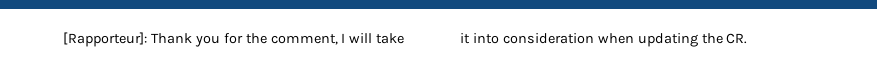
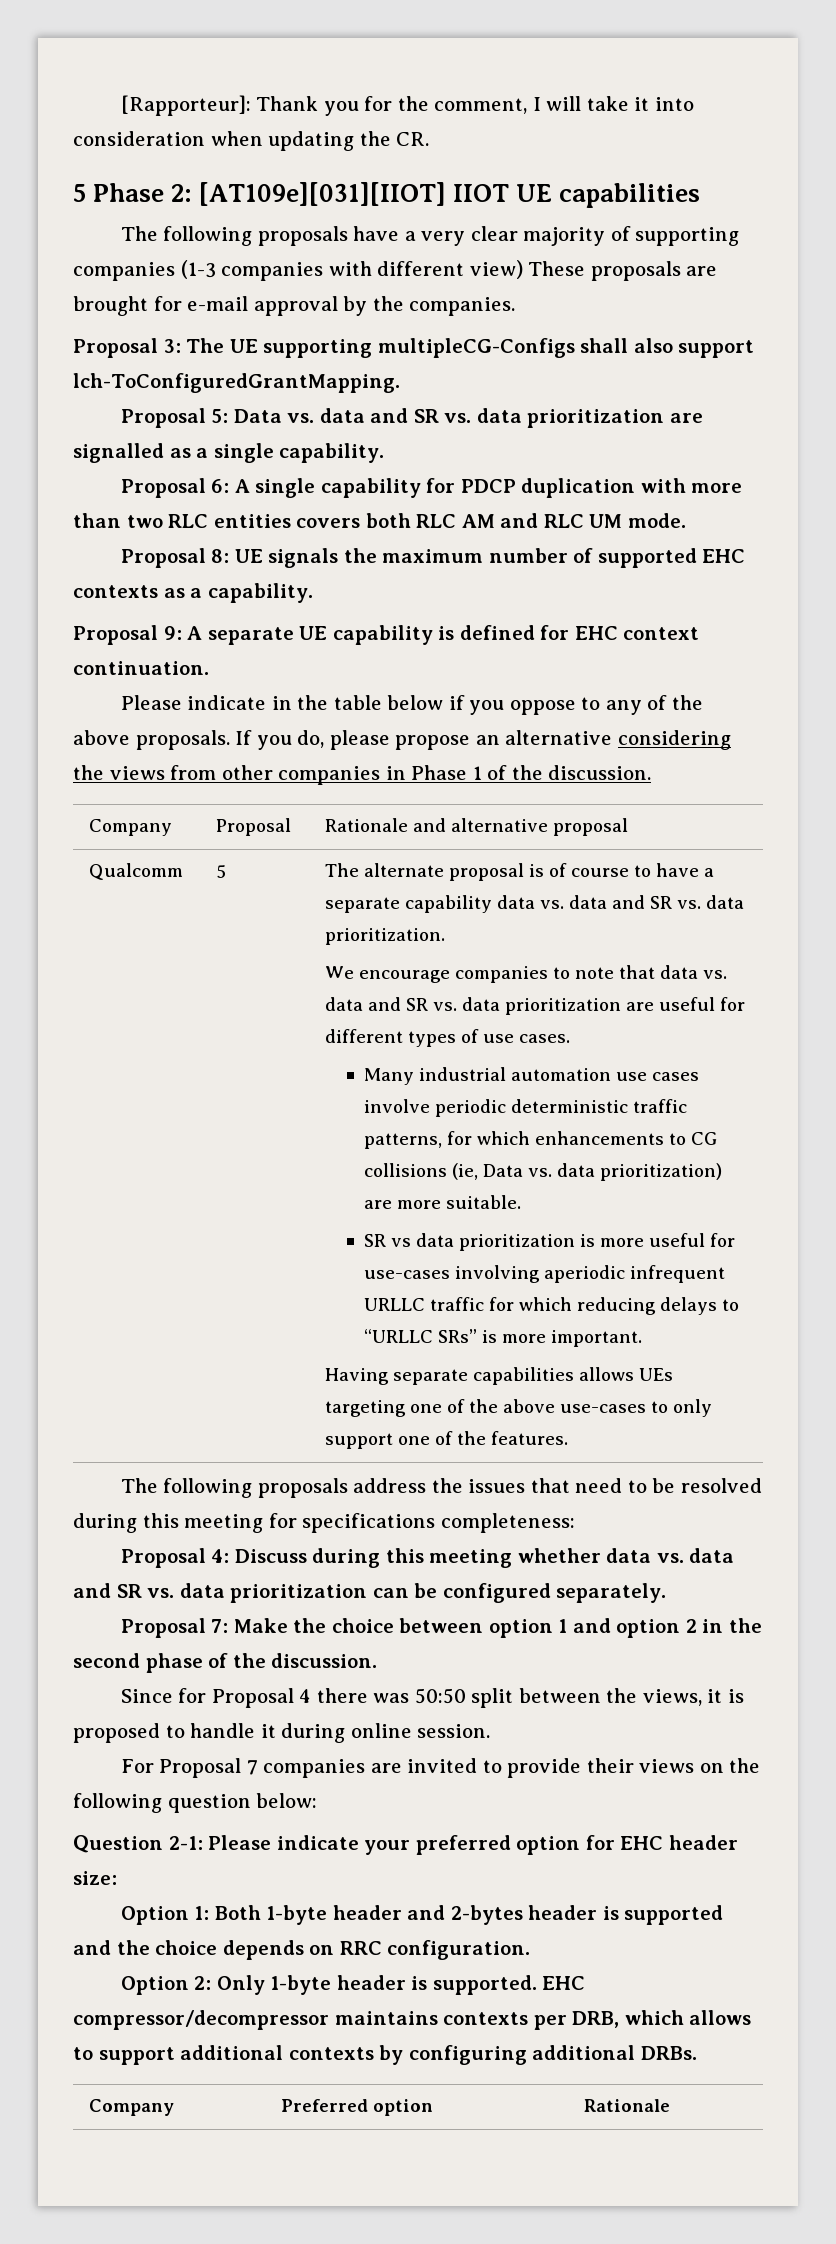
+ 5 Phase 2: [AT109e][031][IIOT] IIOT UE capabilities
+ The following proposals have a very clear majority of supporting companies (1-3 companies with different view) These proposals are brought for e-mail approval by the companies.
+ Proposal 3: The UE supporting multipleCG-Configs shall also support lch-ToConfiguredGrantMapping.
+ Proposal 5: Data vs. data and SR vs. data prioritization are signalled as a single capability.
+ Proposal 6: A single capability for PDCP duplication with more than two RLC entities covers both RLC AM and RLC UM mode.
+ Proposal 8: UE signals the maximum number of supported EHC contexts as a capability.
+ Proposal 9: A separate UE capability is defined for EHC context continuation.
+ Please indicate in the table below if you oppose to any of the above proposals. If you do, please propose an alternative considering the views from other companies in Phase 1 of the discussion.
+ Company | Proposal | Rationale and alternative proposal
+ Qualcomm | 5 | The alternate proposal is of course to have a separate capability data vs. data and SR vs. data prioritization.
+ We encourage companies to note that data vs. data and SR vs. data prioritization are useful for different types of use cases.
+ Many industrial automation use cases involve periodic deterministic traffic patterns, for which enhancements to CG collisions (ie, Data vs. data prioritization) are more suitable.
+ SR vs data prioritization is more useful for use-cases involving aperiodic infrequent URLLC traffic for which reducing delays to “URLLC SRs” is more important.
+ Having separate capabilities allows UEs targeting one of the above use-cases to only support one of the features.
+ The following proposals address the issues that need to be resolved during this meeting for specifications completeness:
+ Proposal 4: Discuss during this meeting whether data vs. data and SR vs. data prioritization can be configured separately.
+ Proposal 7: Make the choice between option 1 and option 2 in the second phase of the discussion.
+ Since for Proposal 4 there was 50:50 split between the views, it is proposed to handle it during online session.
+ For Proposal 7 companies are invited to provide their views on the following question below:
+ Question 2-1: Please indicate your preferred option for EHC header size:
+ Option 1: Both 1-byte header and 2-bytes header is supported and the choice depends on RRC configuration.
+ Option 2: Only 1-byte header is supported. EHC compressor/decompressor maintains contexts per DRB, which allows to support additional contexts by configuring additional DRBs.
+ Company | Preferred option | Rationale

